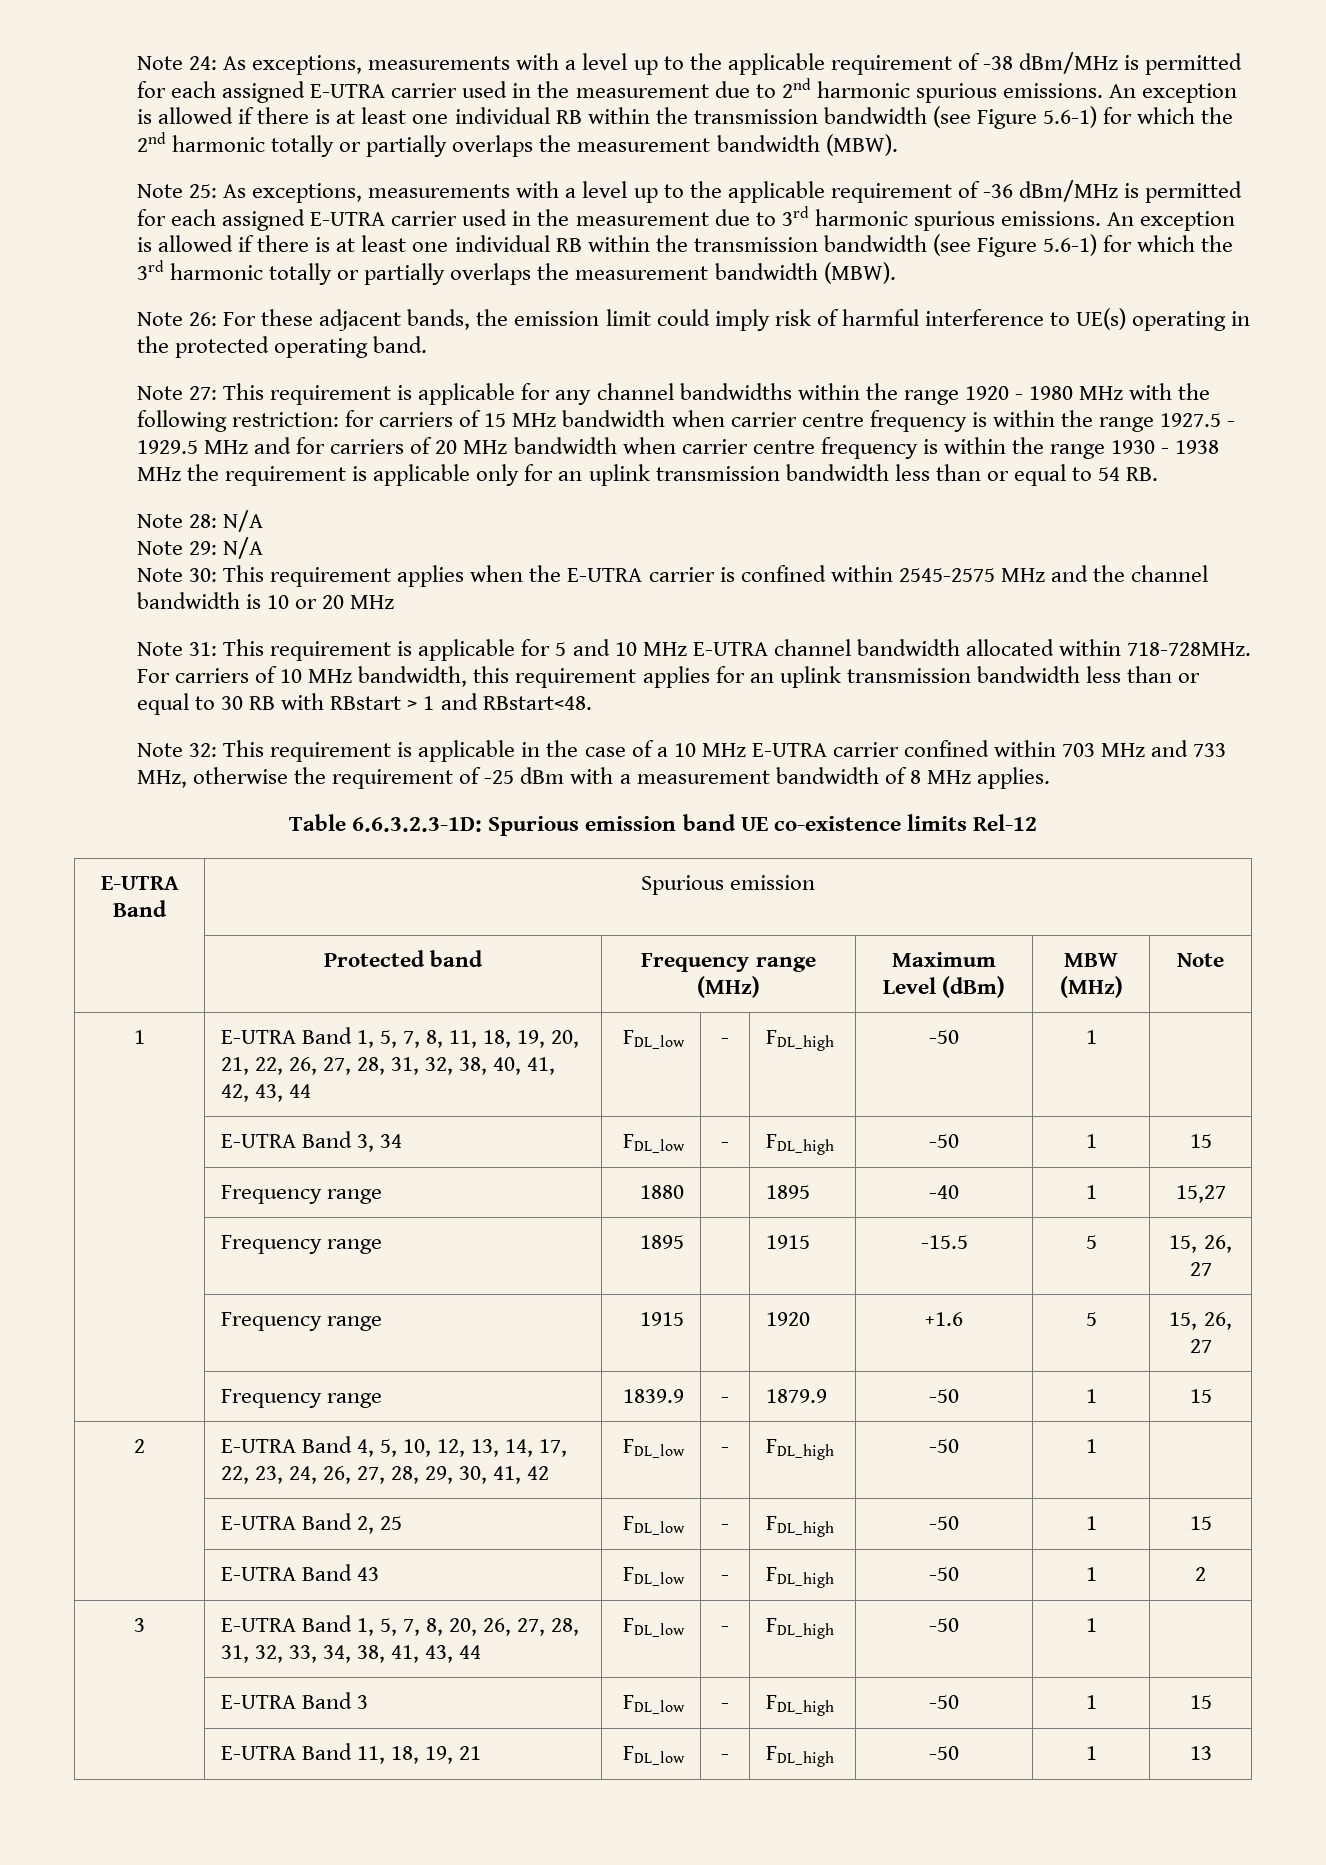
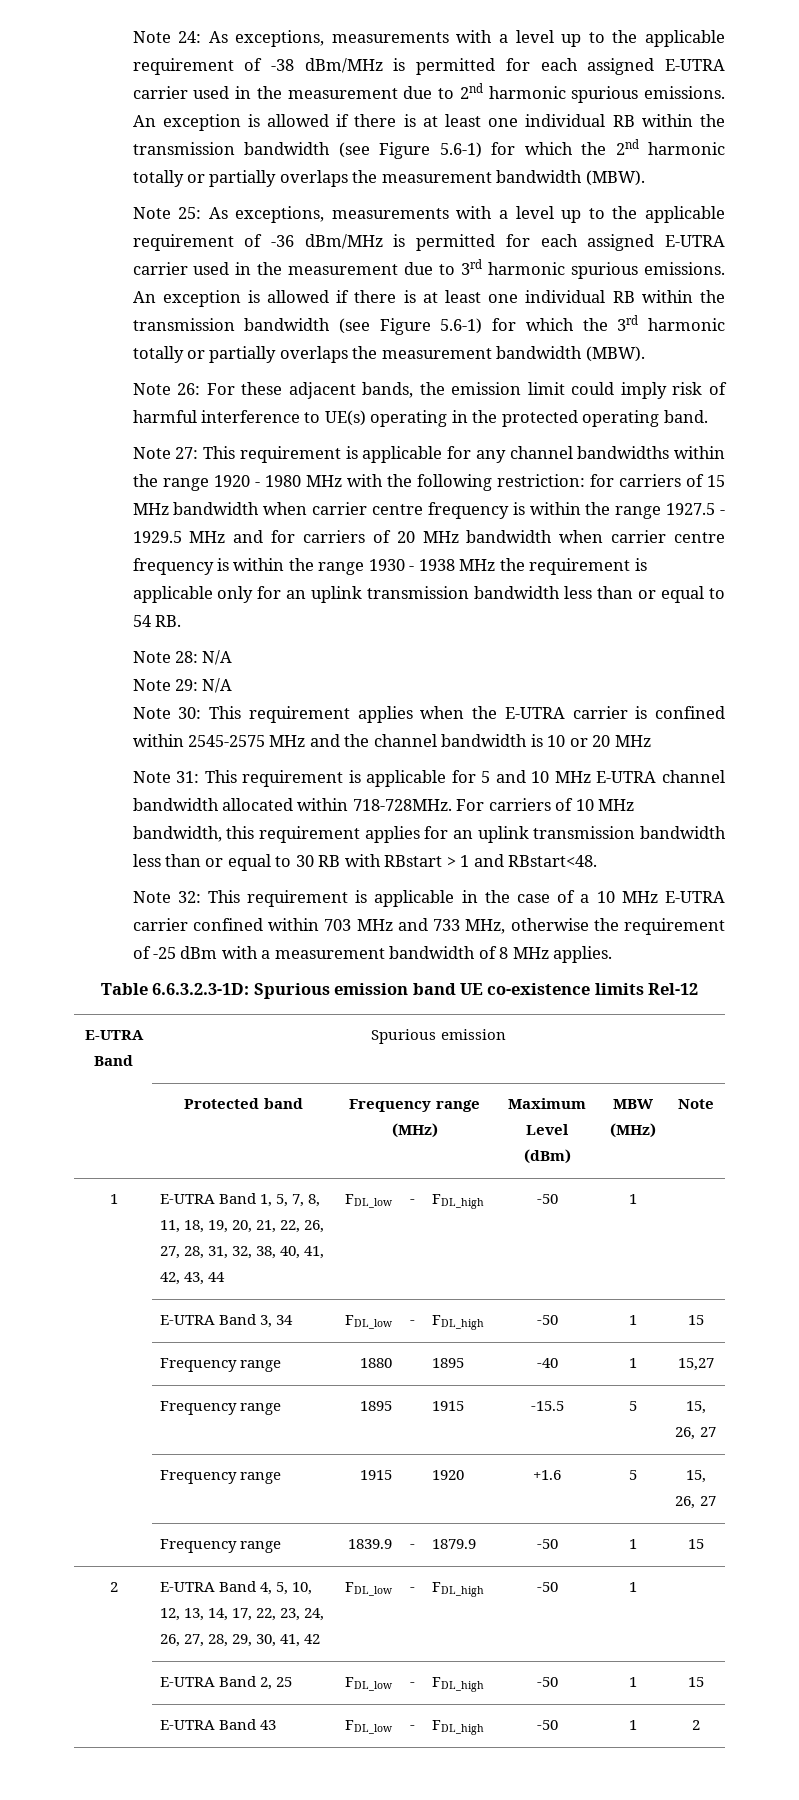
- 3 | E-UTRA Band 1, 5, 7, 8, 20, 26, 27, 28, 31, 32, 33, 34, 38, 41, 43, 44 | FDL_low | - | FDL_high | -50 | 1 |
- | E-UTRA Band 3 | FDL_low | - | FDL_high | -50 | 1 | 15
- | E-UTRA Band 11, 18, 19, 21 | FDL_low | - | FDL_high | -50 | 1 | 13

